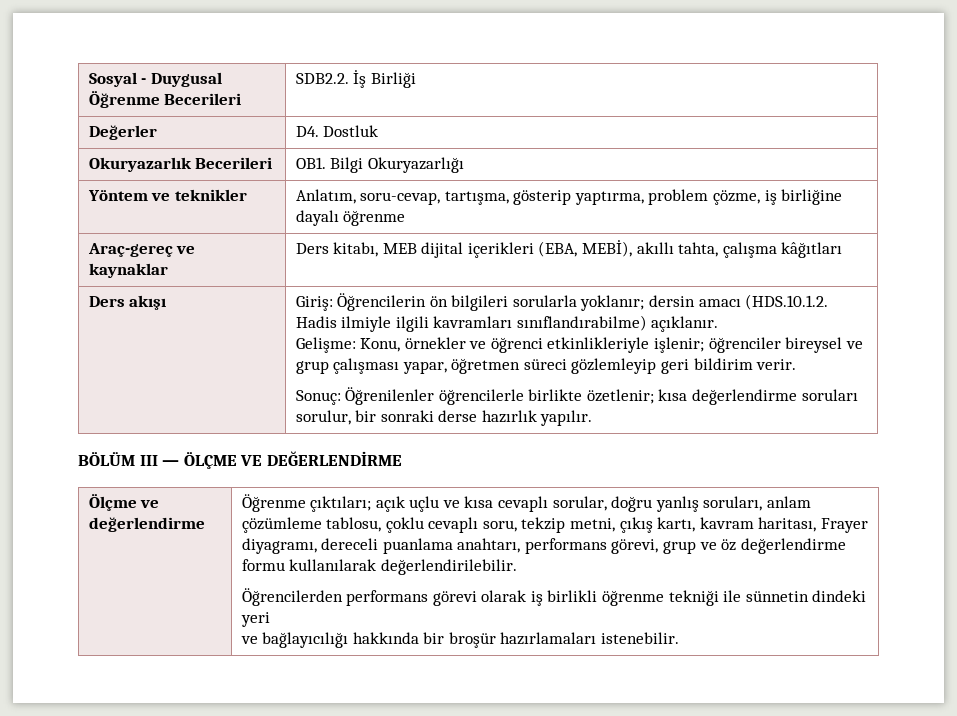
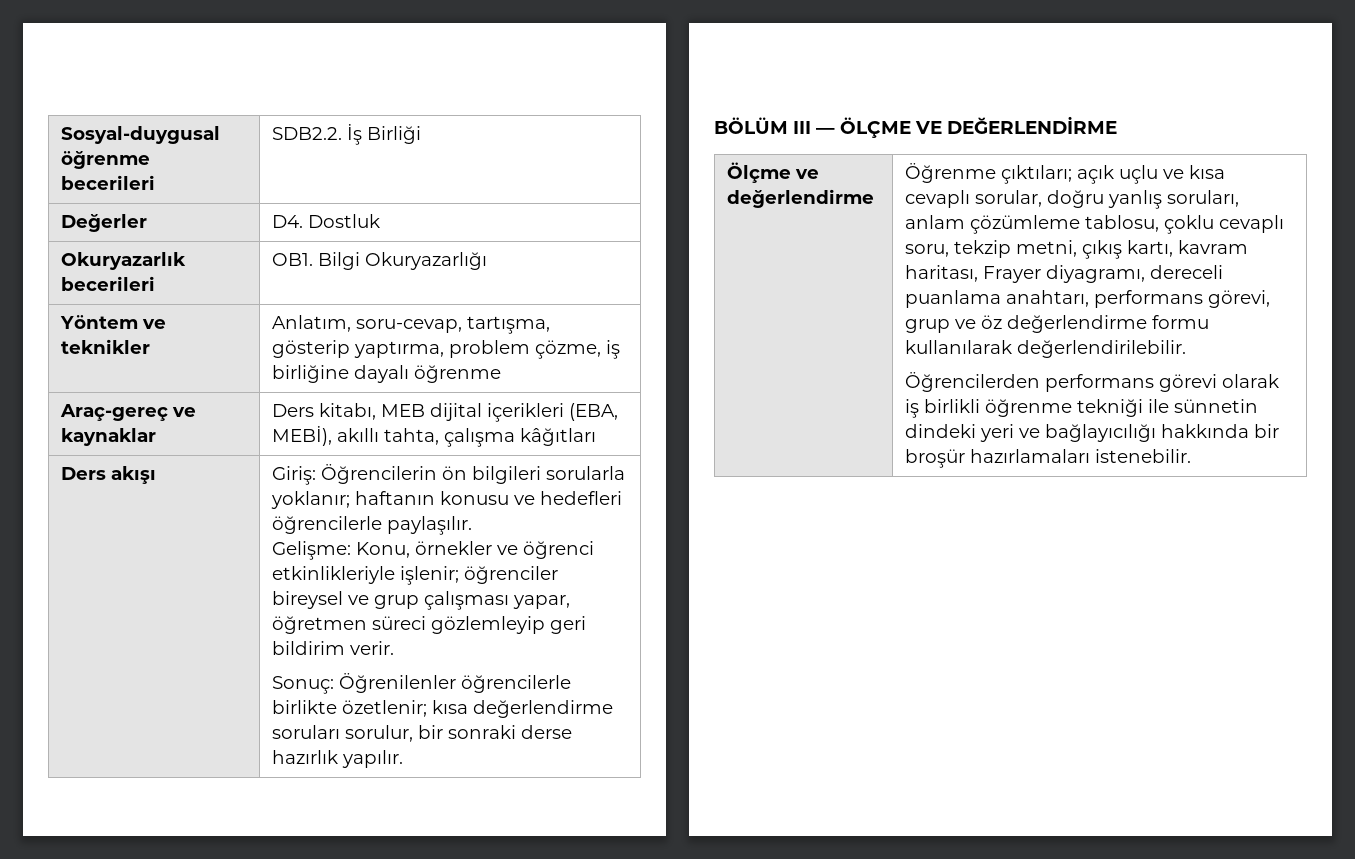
- Sosyal - Duygusal Öğrenme Becerileri | SDB2.2. İş Birliği
+ Sosyal-duygusal öğrenme becerileri | SDB2.2. İş Birliği
- Okuryazarlık Becerileri | OB1. Bilgi Okuryazarlığı
+ Okuryazarlık becerileri | OB1. Bilgi Okuryazarlığı
- Giriş: Öğrencilerin ön bilgileri sorularla yoklanır; dersin amacı (HDS.10.1.2. Hadis ilmiyle ilgili kavramları sınıflandırabilme) açıklanır.
+ Giriş: Öğrencilerin ön bilgileri sorularla yoklanır; haftanın konusu ve hedefleri öğrencilerle paylaşılır.
- Öğrencilerden performans görevi olarak iş birlikli öğrenme tekniği ile sünnetin dindeki yeri
- ve bağlayıcılığı hakkında bir broşür hazırlamaları istenebilir.
+ Öğrencilerden performans görevi olarak iş birlikli öğrenme tekniği ile sünnetin dindeki yeri ve bağlayıcılığı hakkında bir broşür hazırlamaları istenebilir.

